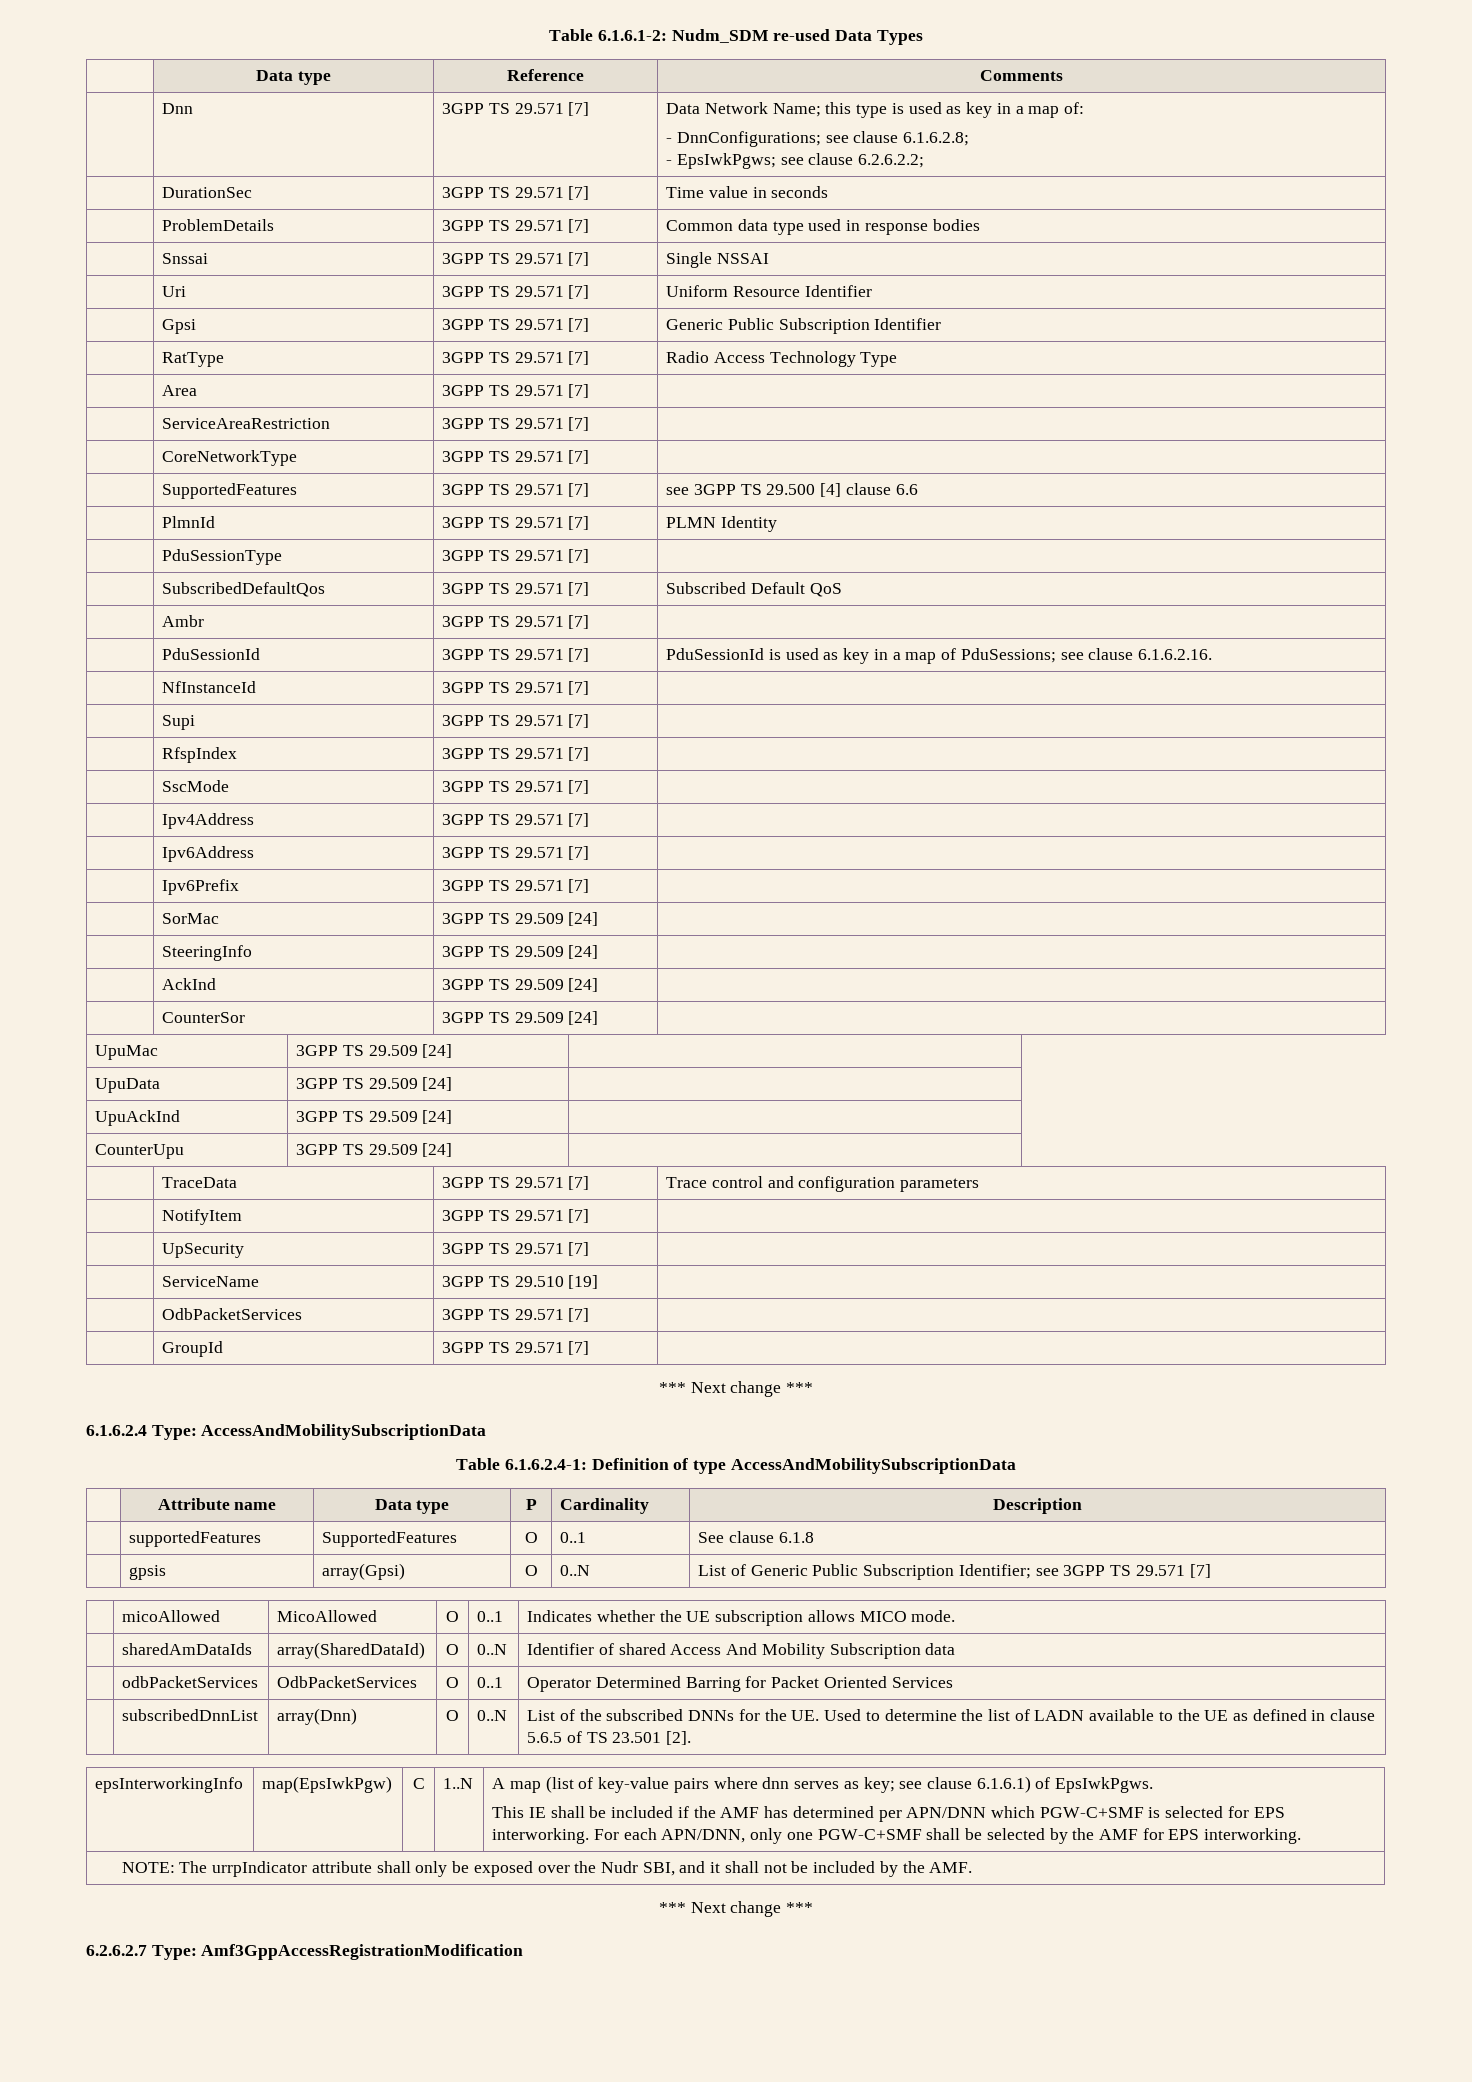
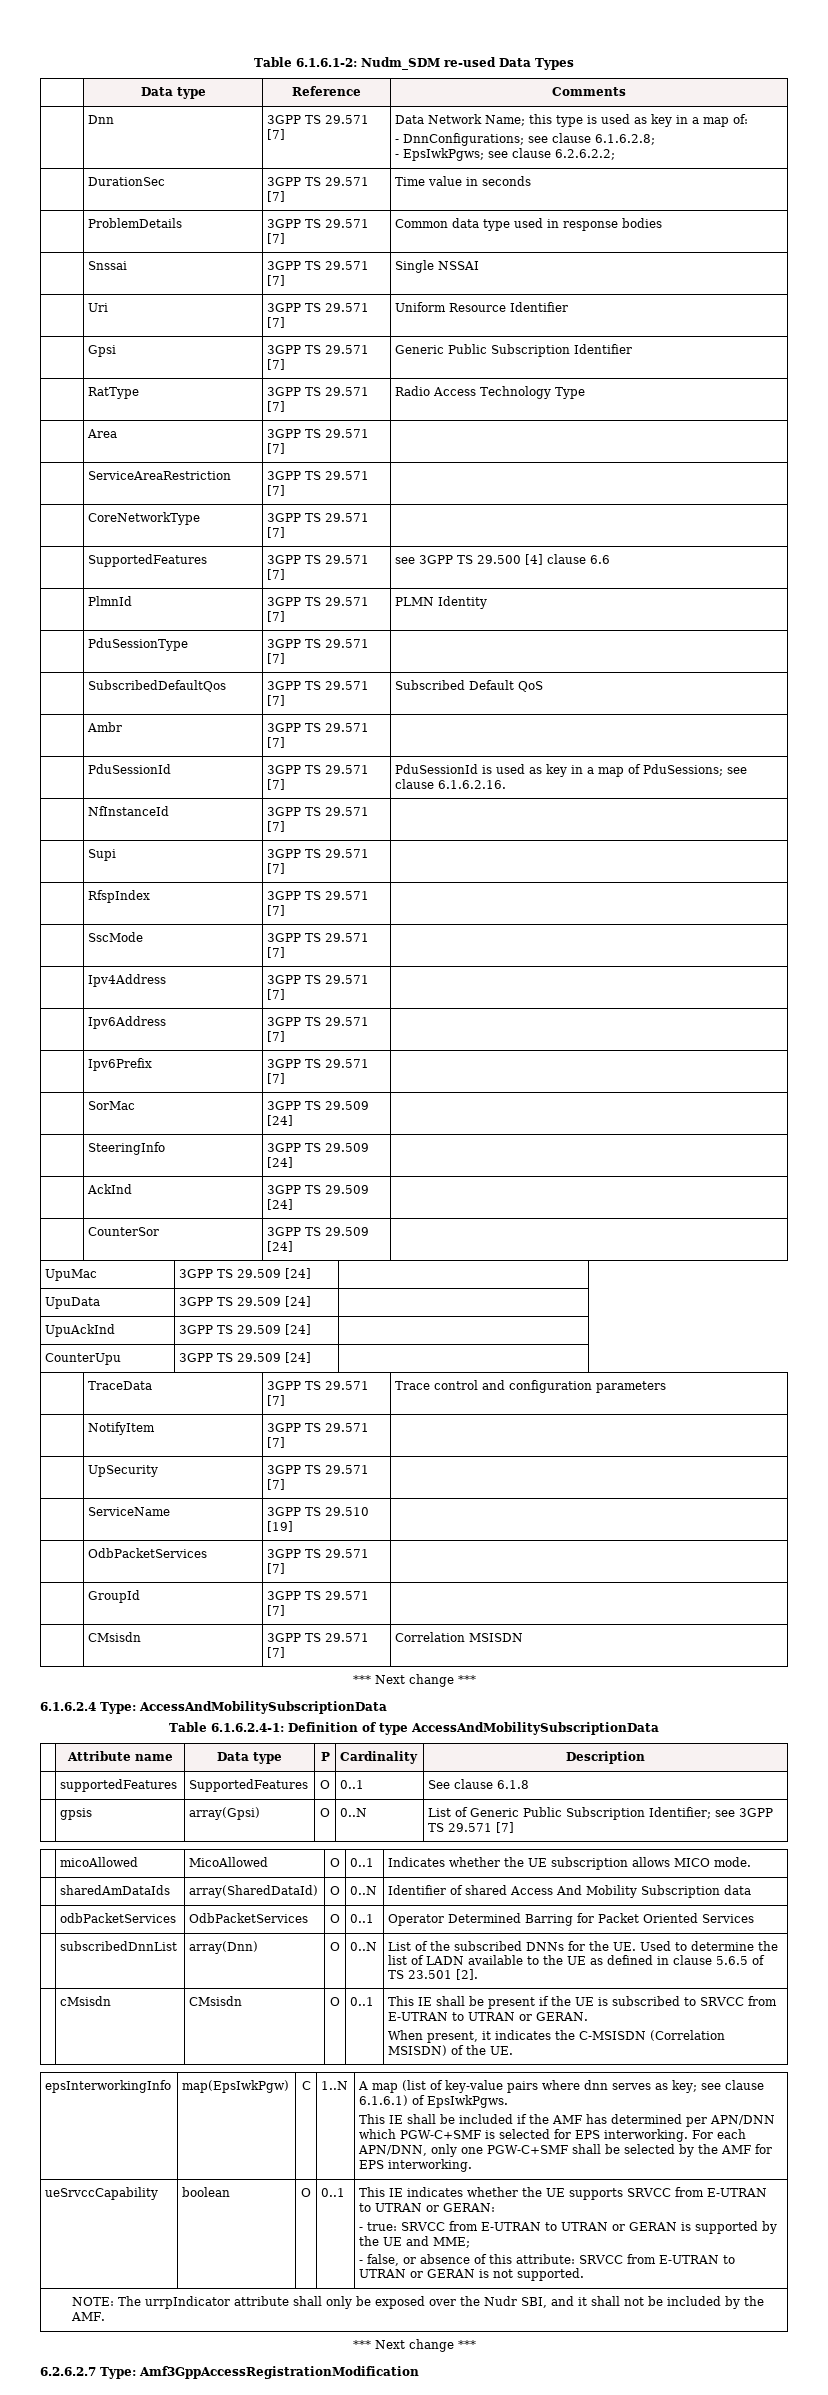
+ | CMsisdn | 3GPP TS 29.571 [7] | Correlation MSISDN
+ | cMsisdn | CMsisdn | O | 0..1 | This IE shall be present if the UE is subscribed to SRVCC from E-UTRAN to UTRAN or GERAN.
+ When present, it indicates the C-MSISDN (Correlation MSISDN) of the UE.
+ ueSrvccCapability | boolean | O | 0..1 | This IE indicates whether the UE supports SRVCC from E-UTRAN to UTRAN or GERAN:
+ - true: SRVCC from E-UTRAN to UTRAN or GERAN is supported by the UE and MME;
+ - false, or absence of this attribute: SRVCC from E-UTRAN to UTRAN or GERAN is not supported.

